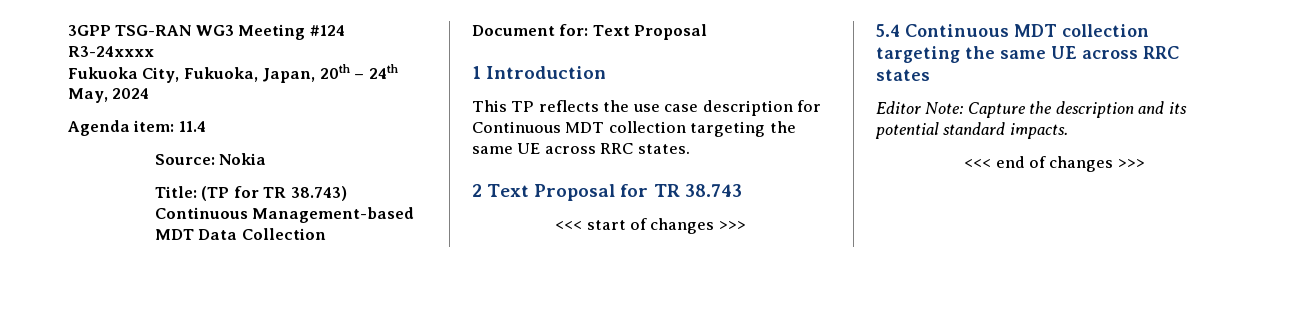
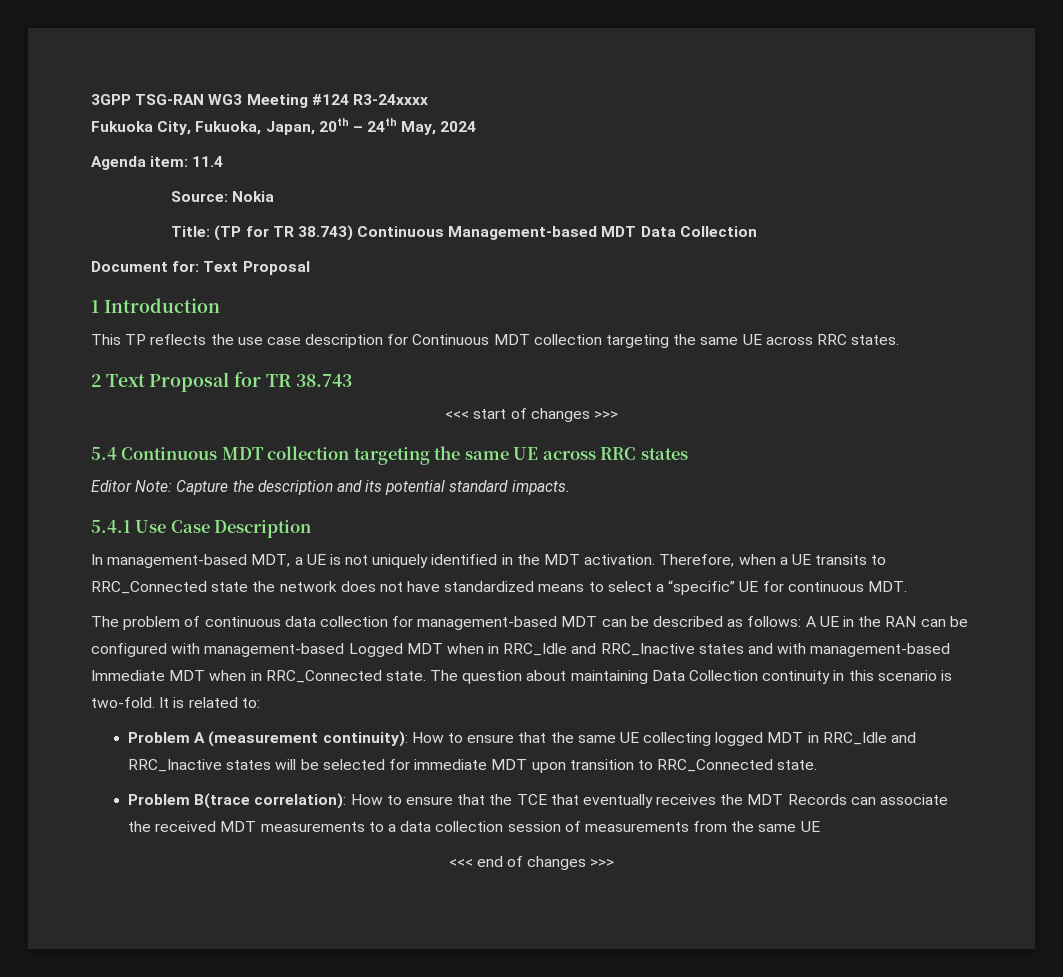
+ 5.4.1 Use Case Description
+ In management-based MDT, a UE is not uniquely identified in the MDT activation. Therefore, when a UE transits to RRC_Connected state the network does not have standardized means to select a “specific” UE for continuous MDT.
+ The problem of continuous data collection for management-based MDT can be described as follows: A UE in the RAN can be configured with management-based Logged MDT when in RRC_Idle and RRC_Inactive states and with management-based Immediate MDT when in RRC_Connected state. The question about maintaining Data Collection continuity in this scenario is two-fold. It is related to:
+ Problem A (measurement continuity): How to ensure that the same UE collecting logged MDT in RRC_Idle and RRC_Inactive states will be selected for immediate MDT upon transition to RRC_Connected state.
+ Problem B(trace correlation): How to ensure that the TCE that eventually receives the MDT Records can associate the received MDT measurements to a data collection session of measurements from the same UE

